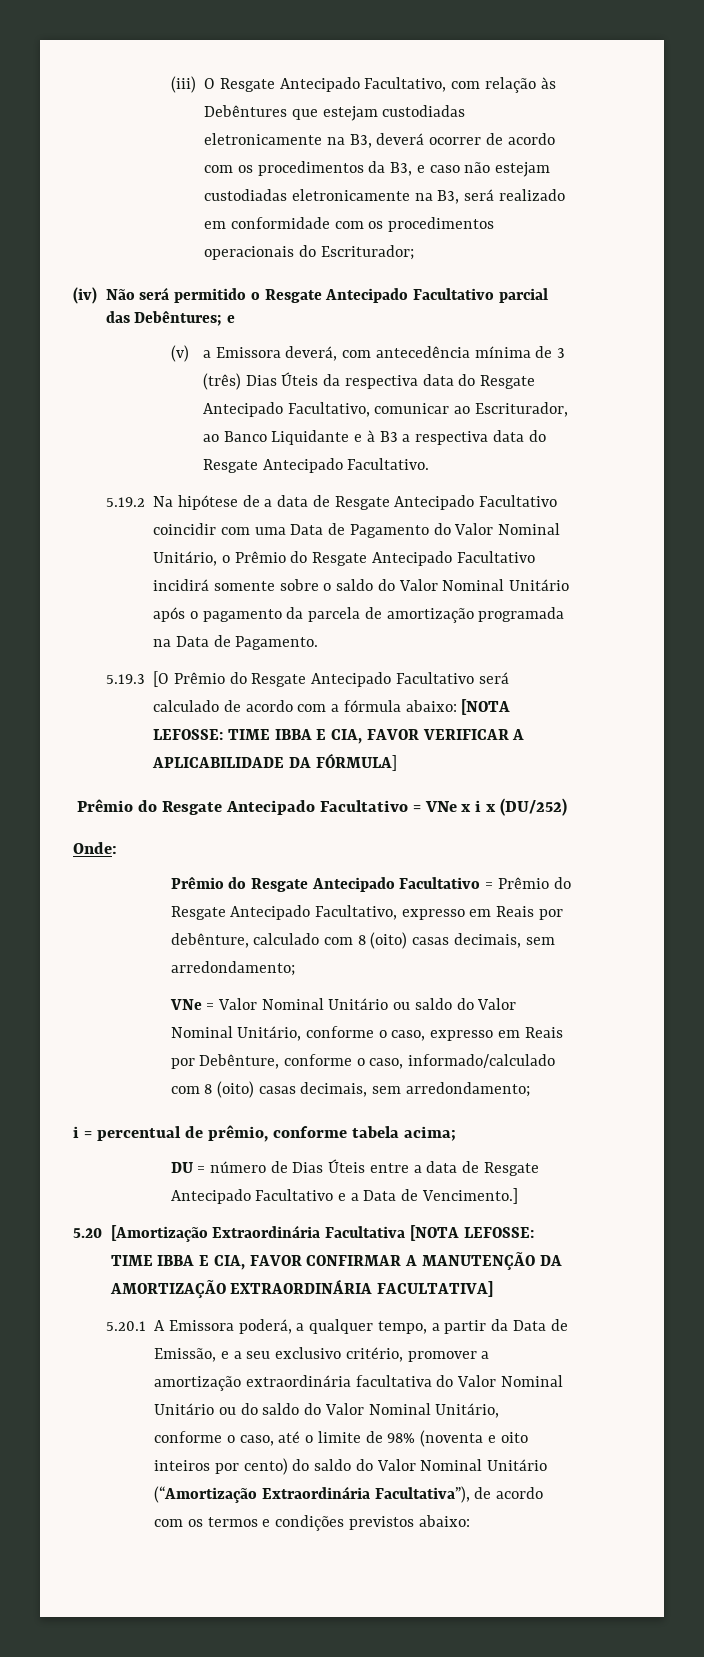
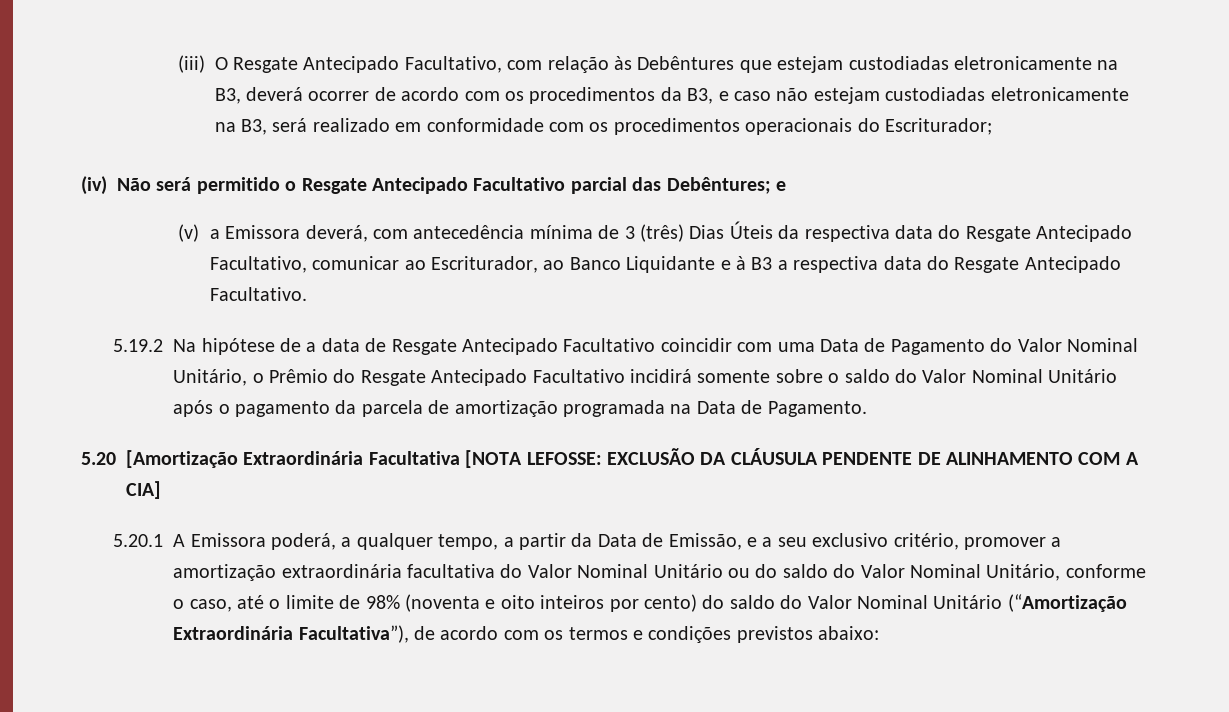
- 5.19.3 [O Prêmio do Resgate Antecipado Facultativo será calculado de acordo com a fórmula abaixo: [NOTA LEFOSSE: TIME IBBA E CIA, FAVOR VERIFICAR A APLICABILIDADE DA FÓRMULA]
- Prêmio do Resgate Antecipado Facultativo = VNe x i x (DU/252)
- Onde:
- Prêmio do Resgate Antecipado Facultativo = Prêmio do Resgate Antecipado Facultativo, expresso em Reais por debênture, calculado com 8 (oito) casas decimais, sem arredondamento;
- VNe = Valor Nominal Unitário ou saldo do Valor Nominal Unitário, conforme o caso, expresso em Reais por Debênture, conforme o caso, informado/calculado com 8 (oito) casas decimais, sem arredondamento;
- i = percentual de prêmio, conforme tabela acima;
- DU = número de Dias Úteis entre a data de Resgate Antecipado Facultativo e a Data de Vencimento.]
- 5.20 [Amortização Extraordinária Facultativa [NOTA LEFOSSE: TIME IBBA E CIA, FAVOR CONFIRMAR A MANUTENÇÃO DA AMORTIZAÇÃO EXTRAORDINÁRIA FACULTATIVA]
+ 5.20 [Amortização Extraordinária Facultativa [NOTA LEFOSSE: EXCLUSÃO DA CLÁUSULA PENDENTE DE ALINHAMENTO COM A CIA]

